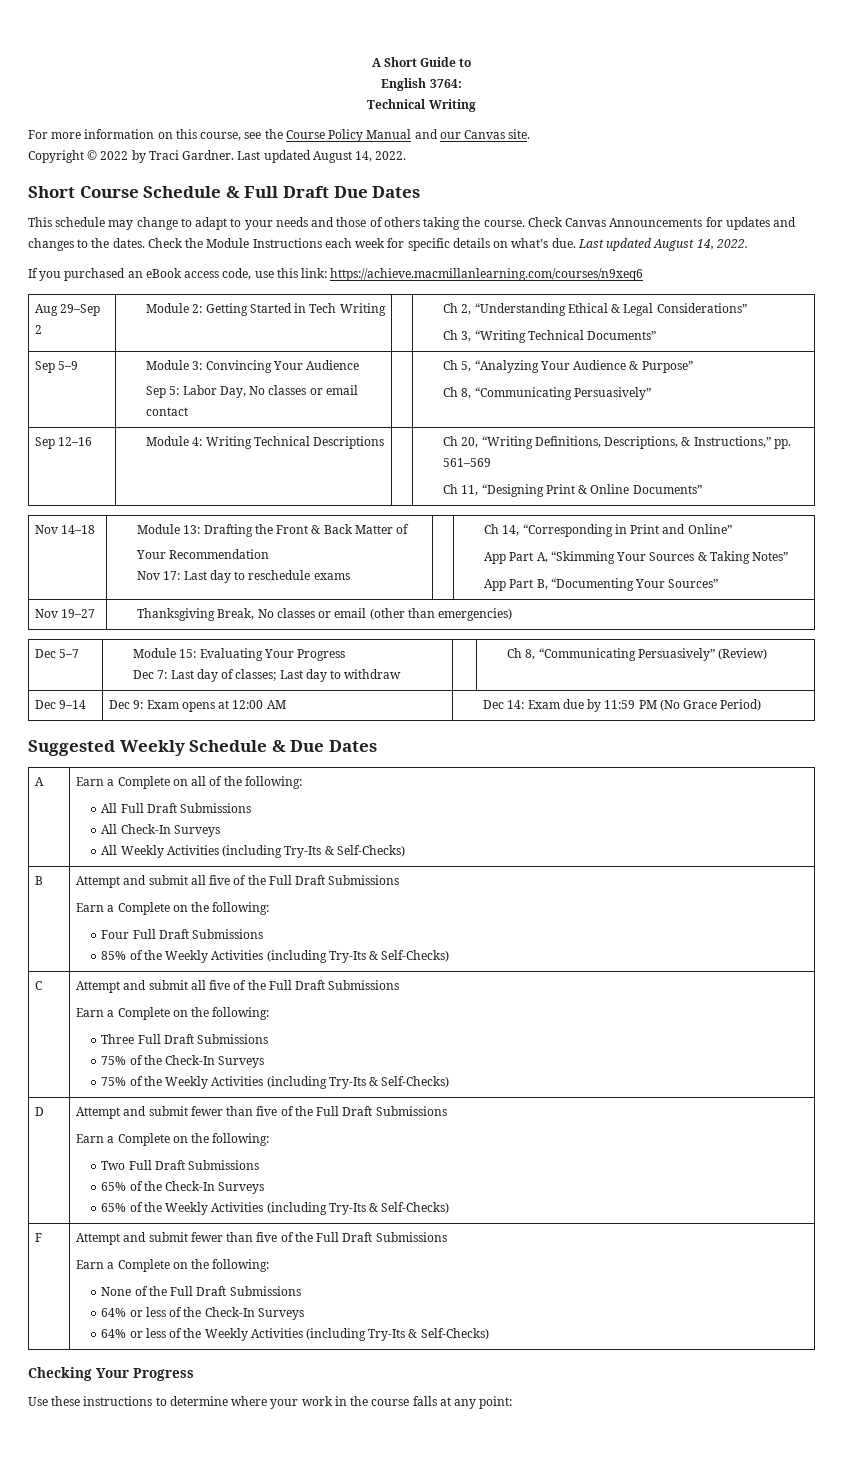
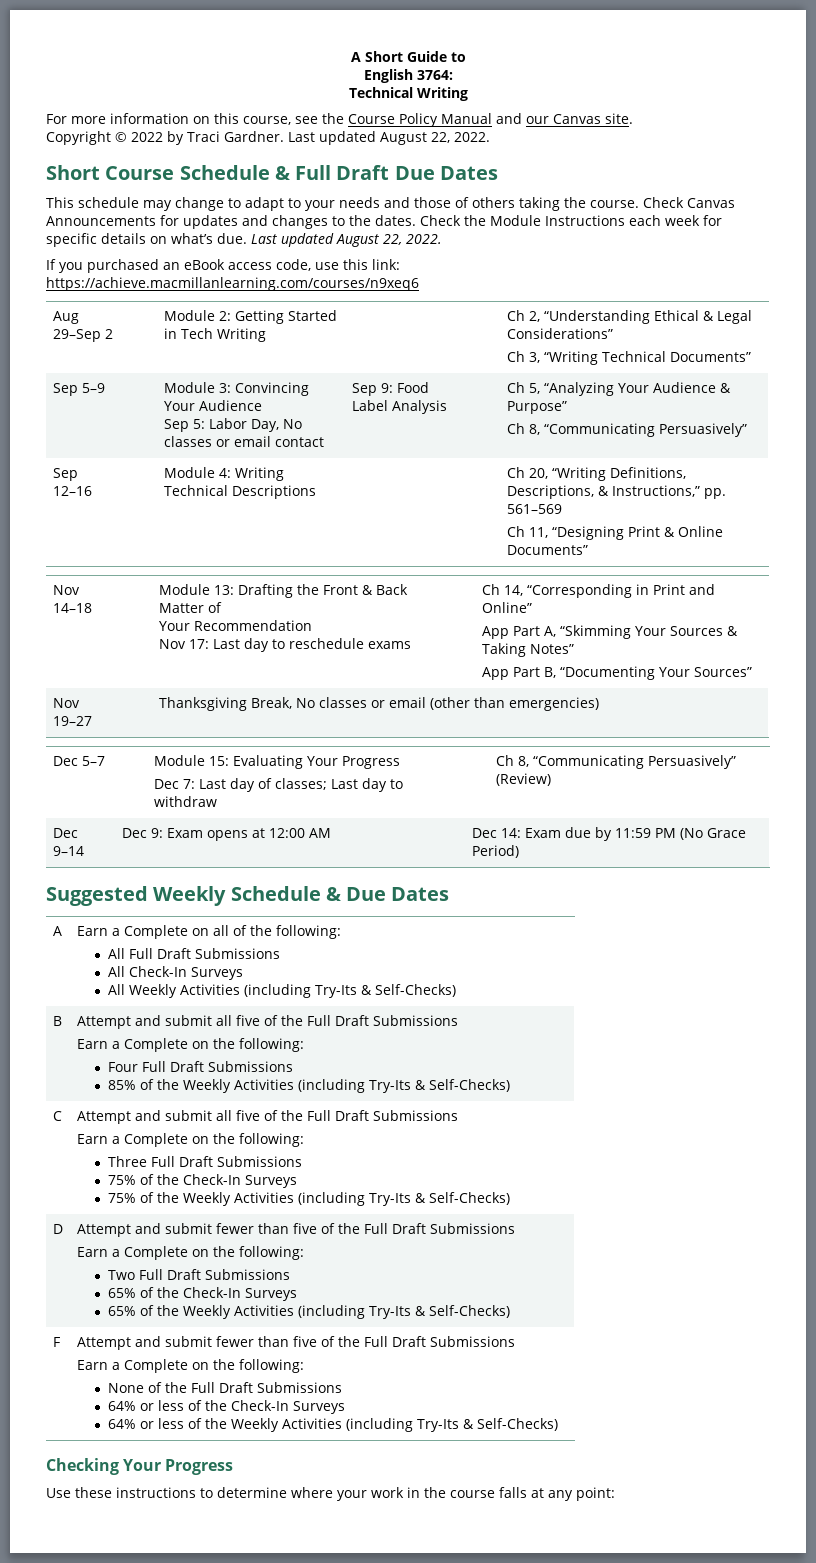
- Copyright © 2022 by Traci Gardner. Last updated August 14, 2022.
+ Copyright © 2022 by Traci Gardner. Last updated August 22, 2022.
- Check the Module Instructions each week for specific details on what’s due. Last updated August 14, 2022.
+ Check the Module Instructions each week for specific details on what’s due. Last updated August 22, 2022.
  Sep 5–9 | Module 3: Convincing Your Audience
- Sep 5: Labor Day, No classes or email contact | | Ch 5, “Analyzing Your Audience & Purpose”
+ Sep 5: Labor Day, No classes or email contact | Sep 9: Food Label Analysis | Ch 5, “Analyzing Your Audience & Purpose”

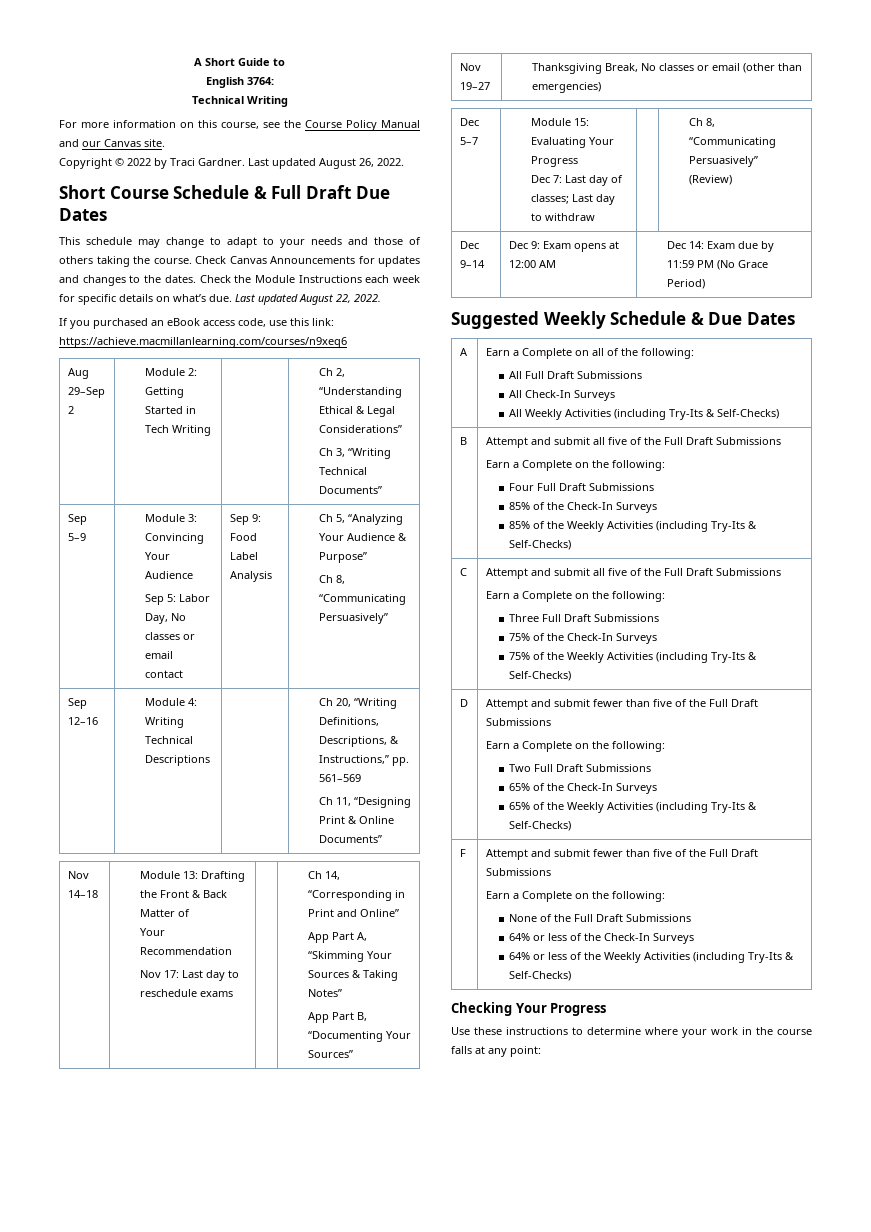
- Copyright © 2022 by Traci Gardner. Last updated August 22, 2022.
+ Copyright © 2022 by Traci Gardner. Last updated August 26, 2022.
  B | Attempt and submit all five of the Full Draft Submissions
  Earn a Complete on the following:
  Four Full Draft Submissions
+ 85% of the Check-In Surveys

